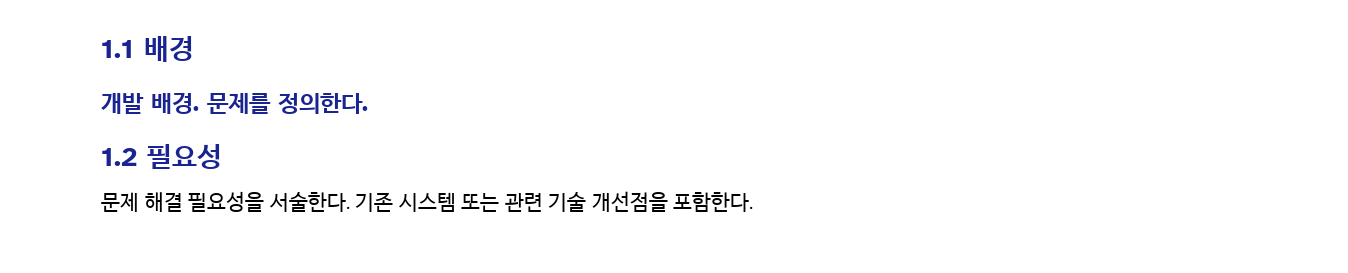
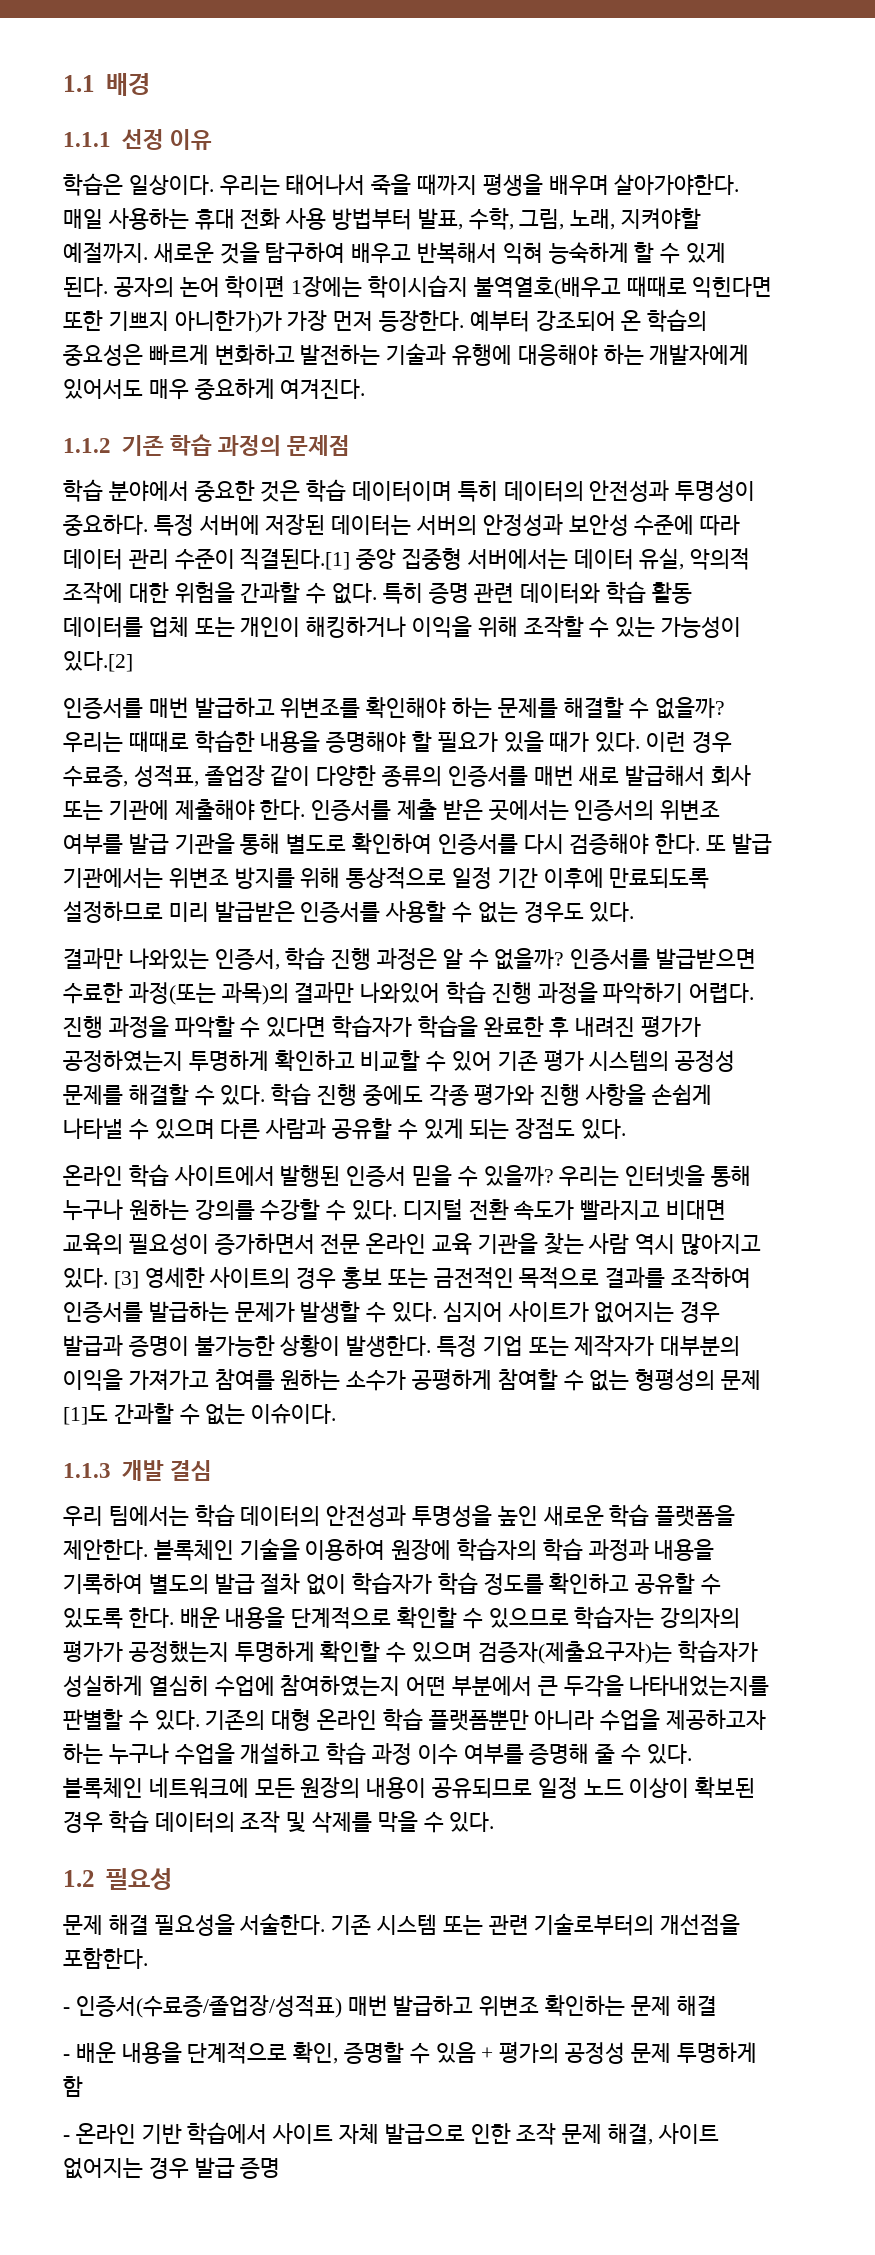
- 개발 배경. 문제를 정의한다.
+ 1.1.1 선정 이유
+ 학습은 일상이다. 우리는 태어나서 죽을 때까지 평생을 배우며 살아가야한다. 매일 사용하는 휴대 전화 사용 방법부터 발표, 수학, 그림, 노래, 지켜야할 예절까지. 새로운 것을 탐구하여 배우고 반복해서 익혀 능숙하게 할 수 있게 된다. 공자의 논어 학이편 1장에는 학이시습지 불역열호(배우고 때때로 익힌다면 또한 기쁘지 아니한가)가 가장 먼저 등장한다. 예부터 강조되어 온 학습의 중요성은 빠르게 변화하고 발전하는 기술과 유행에 대응해야 하는 개발자에게 있어서도 매우 중요하게 여겨진다.
+ 1.1.2 기존 학습 과정의 문제점
+ 학습 분야에서 중요한 것은 학습 데이터이며 특히 데이터의 안전성과 투명성이 중요하다. 특정 서버에 저장된 데이터는 서버의 안정성과 보안성 수준에 따라 데이터 관리 수준이 직결된다.[1] 중앙 집중형 서버에서는 데이터 유실, 악의적 조작에 대한 위험을 간과할 수 없다. 특히 증명 관련 데이터와 학습 활동 데이터를 업체 또는 개인이 해킹하거나 이익을 위해 조작할 수 있는 가능성이 있다.[2]
+ 인증서를 매번 발급하고 위변조를 확인해야 하는 문제를 해결할 수 없을까? 우리는 때때로 학습한 내용을 증명해야 할 필요가 있을 때가 있다. 이런 경우 수료증, 성적표, 졸업장 같이 다양한 종류의 인증서를 매번 새로 발급해서 회사 또는 기관에 제출해야 한다. 인증서를 제출 받은 곳에서는 인증서의 위변조 여부를 발급 기관을 통해 별도로 확인하여 인증서를 다시 검증해야 한다. 또 발급 기관에서는 위변조 방지를 위해 통상적으로 일정 기간 이후에 만료되도록 설정하므로 미리 발급받은 인증서를 사용할 수 없는 경우도 있다.
+ 결과만 나와있는 인증서, 학습 진행 과정은 알 수 없을까? 인증서를 발급받으면 수료한 과정(또는 과목)의 결과만 나와있어 학습 진행 과정을 파악하기 어렵다. 진행 과정을 파악할 수 있다면 학습자가 학습을 완료한 후 내려진 평가가 공정하였는지 투명하게 확인하고 비교할 수 있어 기존 평가 시스템의 공정성 문제를 해결할 수 있다. 학습 진행 중에도 각종 평가와 진행 사항을 손쉽게 나타낼 수 있으며 다른 사람과 공유할 수 있게 되는 장점도 있다.
+ 온라인 학습 사이트에서 발행된 인증서 믿을 수 있을까? 우리는 인터넷을 통해 누구나 원하는 강의를 수강할 수 있다. 디지털 전환 속도가 빨라지고 비대면 교육의 필요성이 증가하면서 전문 온라인 교육 기관을 찾는 사람 역시 많아지고 있다. [3] 영세한 사이트의 경우 홍보 또는 금전적인 목적으로 결과를 조작하여 인증서를 발급하는 문제가 발생할 수 있다. 심지어 사이트가 없어지는 경우 발급과 증명이 불가능한 상황이 발생한다. 특정 기업 또는 제작자가 대부분의 이익을 가져가고 참여를 원하는 소수가 공평하게 참여할 수 없는 형평성의 문제 [1]도 간과할 수 없는 이슈이다.
+ 1.1.3 개발 결심
+ 우리 팀에서는 학습 데이터의 안전성과 투명성을 높인 새로운 학습 플랫폼을 제안한다. 블록체인 기술을 이용하여 원장에 학습자의 학습 과정과 내용을 기록하여 별도의 발급 절차 없이 학습자가 학습 정도를 확인하고 공유할 수 있도록 한다. 배운 내용을 단계적으로 확인할 수 있으므로 학습자는 강의자의 평가가 공정했는지 투명하게 확인할 수 있으며 검증자(제출요구자)는 학습자가 성실하게 열심히 수업에 참여하였는지 어떤 부분에서 큰 두각을 나타내었는지를 판별할 수 있다. 기존의 대형 온라인 학습 플랫폼뿐만 아니라 수업을 제공하고자 하는 누구나 수업을 개설하고 학습 과정 이수 여부를 증명해 줄 수 있다. 블록체인 네트워크에 모든 원장의 내용이 공유되므로 일정 노드 이상이 확보된 경우 학습 데이터의 조작 및 삭제를 막을 수 있다.
- 기존 시스템 또는 관련 기술 개선점을 포함한다.
+ 기존 시스템 또는 관련 기술로부터의 개선점을 포함한다.
+ - 인증서(수료증/졸업장/성적표) 매번 발급하고 위변조 확인하는 문제 해결
+ - 배운 내용을 단계적으로 확인, 증명할 수 있음 + 평가의 공정성 문제 투명하게 함
+ - 온라인 기반 학습에서 사이트 자체 발급으로 인한 조작 문제 해결, 사이트 없어지는 경우 발급 증명

